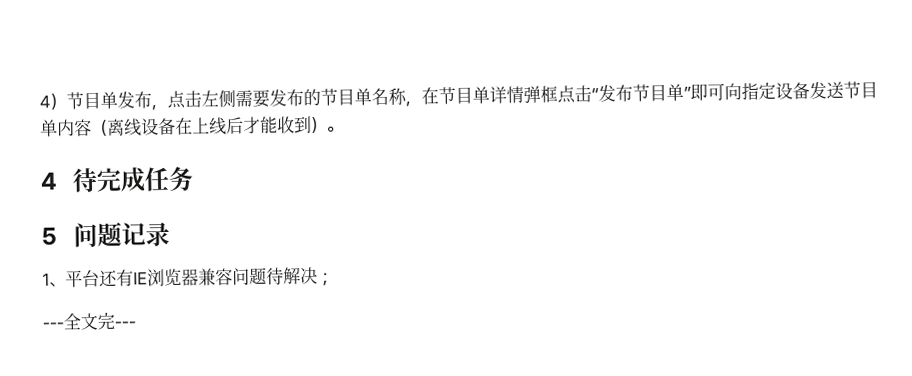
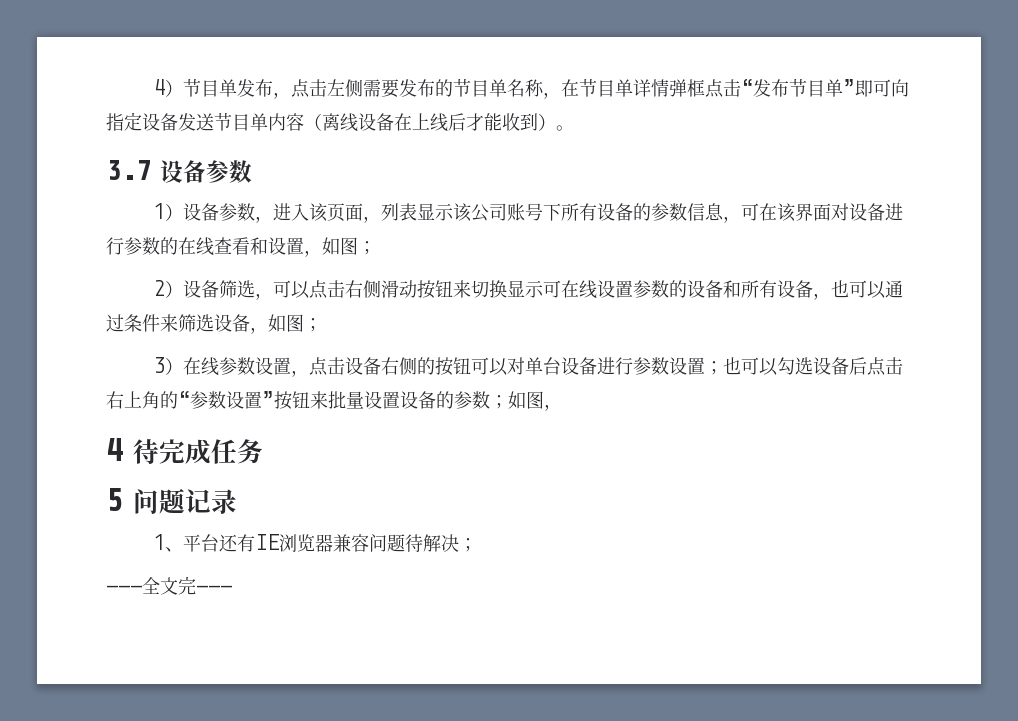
+ 3.7设备参数
+ 1）设备参数，进入该页面，列表显示该公司账号下所有设备的参数信息，可在该界面对设备进行参数的在线查看和设置，如图；
+ 2）设备筛选，可以点击右侧滑动按钮来切换显示可在线设置参数的设备和所有设备，也可以通过条件来筛选设备，如图；
+ 3）在线参数设置，点击设备右侧的按钮可以对单台设备进行参数设置；也可以勾选设备后点击右上角的“参数设置”按钮来批量设置设备的参数；如图，

